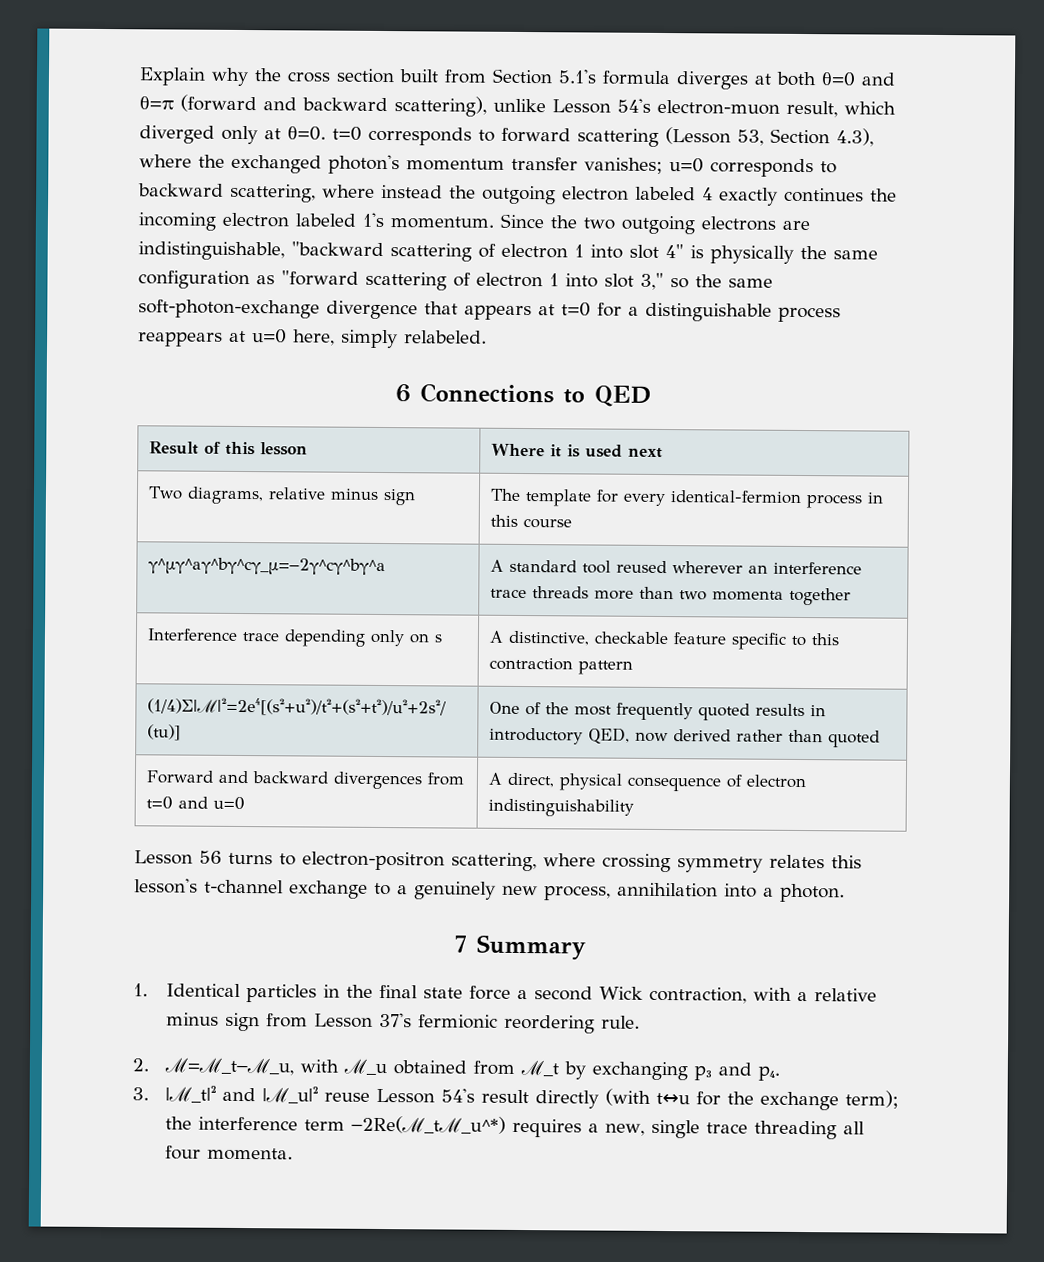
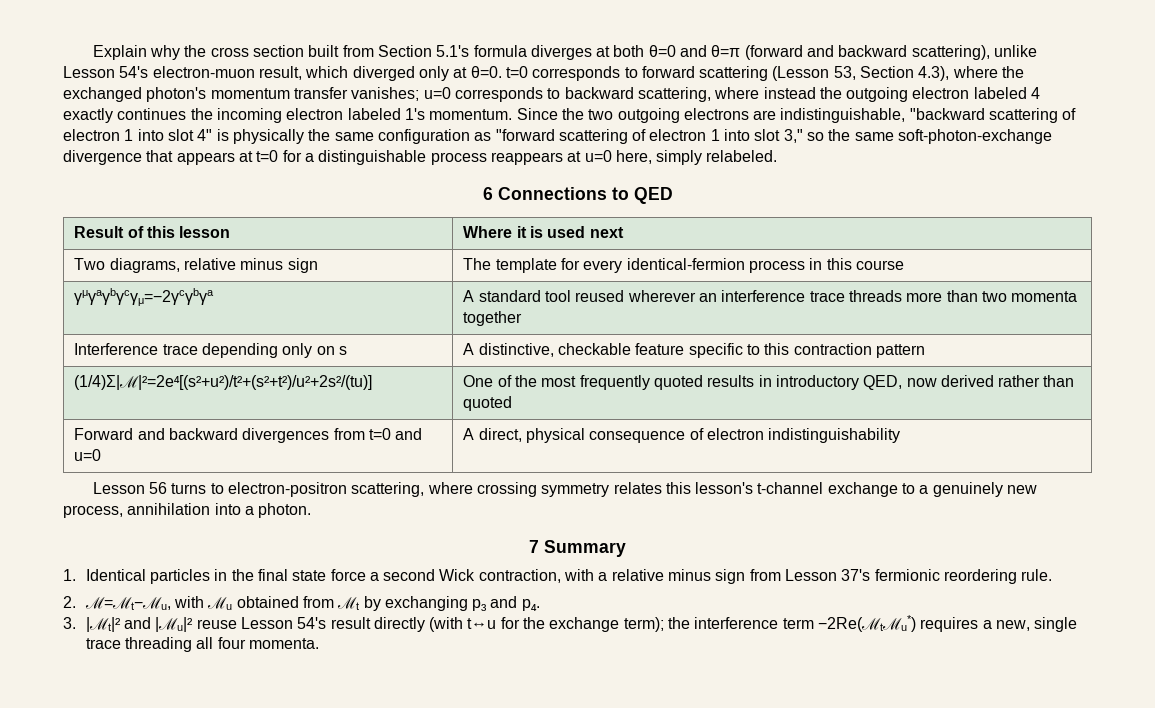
- γ^μγ^aγ^bγ^cγ_μ=−2γ^cγ^bγ^a | A standard tool reused wherever an interference trace threads more than two momenta together
+ γμγaγbγcγμ=−2γcγbγa | A standard tool reused wherever an interference trace threads more than two momenta together
- 2. ℳ=ℳ_t−ℳ_u, with ℳ_u obtained from ℳ_t by exchanging p₃ and p₄.
+ 2. ℳ=ℳt−ℳu, with ℳu obtained from ℳt by exchanging p₃ and p₄.
- 3. |ℳ_t|² and |ℳ_u|² reuse Lesson 54's result directly (with t↔u for the exchange term); the interference term −2Re(ℳ_tℳ_u^*) requires a new, single trace threading all four momenta.
+ 3. |ℳt|² and |ℳu|² reuse Lesson 54's result directly (with t↔u for the exchange term); the interference term −2Re(ℳtℳu*) requires a new, single trace threading all four momenta.

